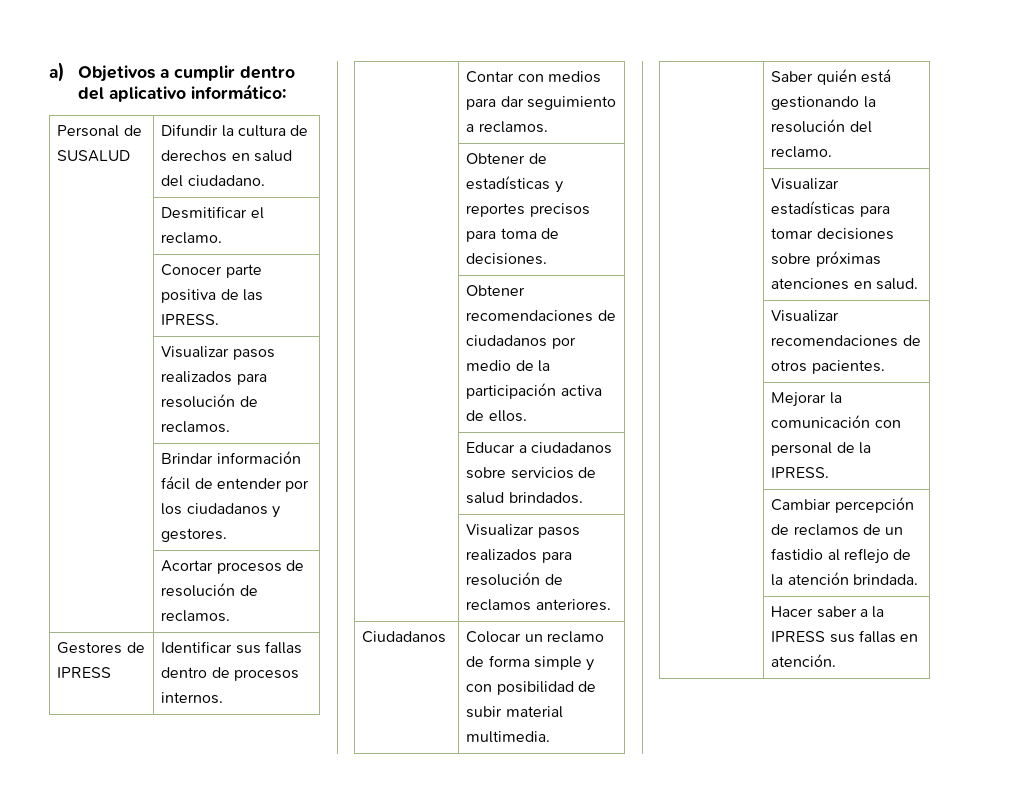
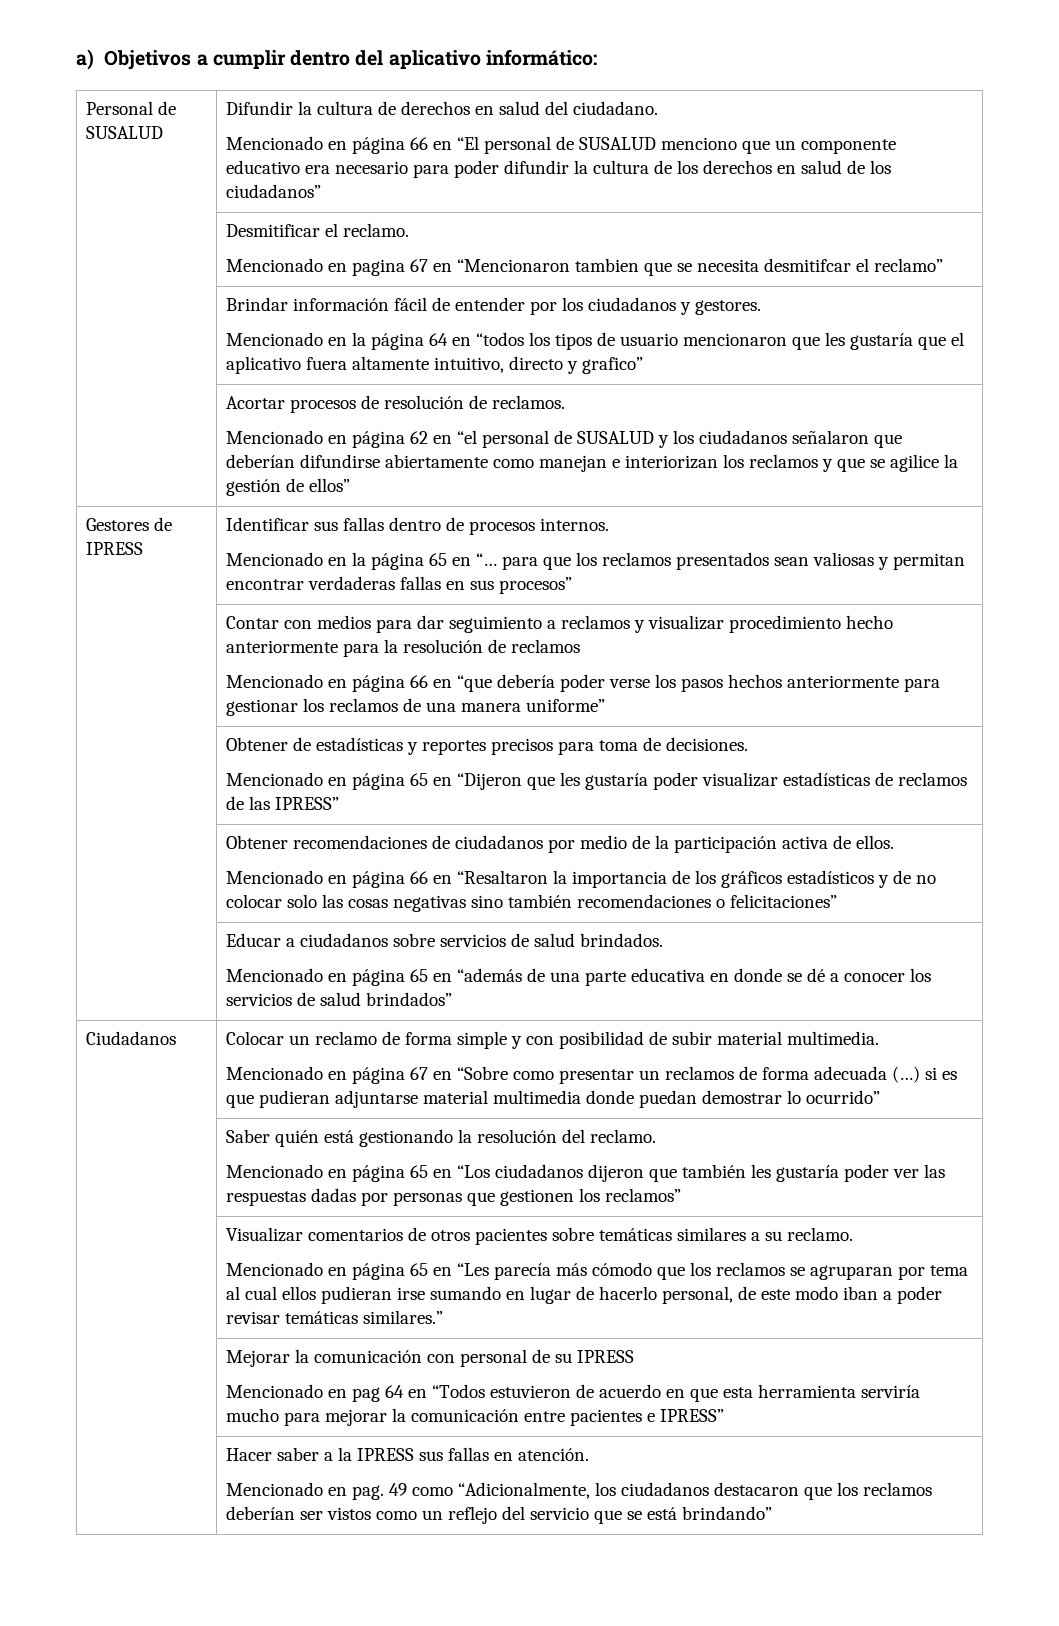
+ Mencionado en página 66 en “El personal de SUSALUD menciono que un componente educativo era necesario para poder difundir la cultura de los derechos en salud de los ciudadanos”
  | Desmitificar el reclamo.
- | Conocer parte positiva de las IPRESS.
- | Visualizar pasos realizados para resolución de reclamos.
+ Mencionado en pagina 67 en “Mencionaron tambien que se necesita desmitifcar el reclamo”
  | Brindar información fácil de entender por los ciudadanos y gestores.
+ Mencionado en la página 64 en “todos los tipos de usuario mencionaron que les gustaría que el aplicativo fuera altamente intuitivo, directo y grafico”
  | Acortar procesos de resolución de reclamos.
+ Mencionado en página 62 en “el personal de SUSALUD y los ciudadanos señalaron que deberían difundirse abiertamente como manejan e interiorizan los reclamos y que se agilice la gestión de ellos”
  Gestores de IPRESS | Identificar sus fallas dentro de procesos internos.
+ Mencionado en la página 65 en “… para que los reclamos presentados sean valiosas y permitan encontrar verdaderas fallas en sus procesos”
- | Contar con medios para dar seguimiento a reclamos.
+ | Contar con medios para dar seguimiento a reclamos y visualizar procedimiento hecho anteriormente para la resolución de reclamos
+ Mencionado en página 66 en “que debería poder verse los pasos hechos anteriormente para gestionar los reclamos de una manera uniforme”
  | Obtener de estadísticas y reportes precisos para toma de decisiones.
+ Mencionado en página 65 en “Dijeron que les gustaría poder visualizar estadísticas de reclamos de las IPRESS”
  | Obtener recomendaciones de ciudadanos por medio de la participación activa de ellos.
+ Mencionado en página 66 en “Resaltaron la importancia de los gráficos estadísticos y de no colocar solo las cosas negativas sino también recomendaciones o felicitaciones”
  | Educar a ciudadanos sobre servicios de salud brindados.
- | Visualizar pasos realizados para resolución de reclamos anteriores.
+ Mencionado en página 65 en “además de una parte educativa en donde se dé a conocer los servicios de salud brindados”
  Ciudadanos | Colocar un reclamo de forma simple y con posibilidad de subir material multimedia.
+ Mencionado en página 67 en “Sobre como presentar un reclamos de forma adecuada (…) si es que pudieran adjuntarse material multimedia donde puedan demostrar lo ocurrido”
  | Saber quién está gestionando la resolución del reclamo.
- | Visualizar estadísticas para tomar decisiones sobre próximas atenciones en salud.
- | Visualizar recomendaciones de otros pacientes.
+ Mencionado en página 65 en “Los ciudadanos dijeron que también les gustaría poder ver las respuestas dadas por personas que gestionen los reclamos”
+ | Visualizar comentarios de otros pacientes sobre temáticas similares a su reclamo.
+ Mencionado en página 65 en “Les parecía más cómodo que los reclamos se agruparan por tema al cual ellos pudieran irse sumando en lugar de hacerlo personal, de este modo iban a poder revisar temáticas similares.”
- | Mejorar la comunicación con personal de la IPRESS.
- | Cambiar percepción de reclamos de un fastidio al reflejo de la atención brindada.
+ | Mejorar la comunicación con personal de su IPRESS
+ Mencionado en pag 64 en “Todos estuvieron de acuerdo en que esta herramienta serviría mucho para mejorar la comunicación entre pacientes e IPRESS”
  | Hacer saber a la IPRESS sus fallas en atención.
+ Mencionado en pag. 49 como “Adicionalmente, los ciudadanos destacaron que los reclamos deberían ser vistos como un reflejo del servicio que se está brindando”

